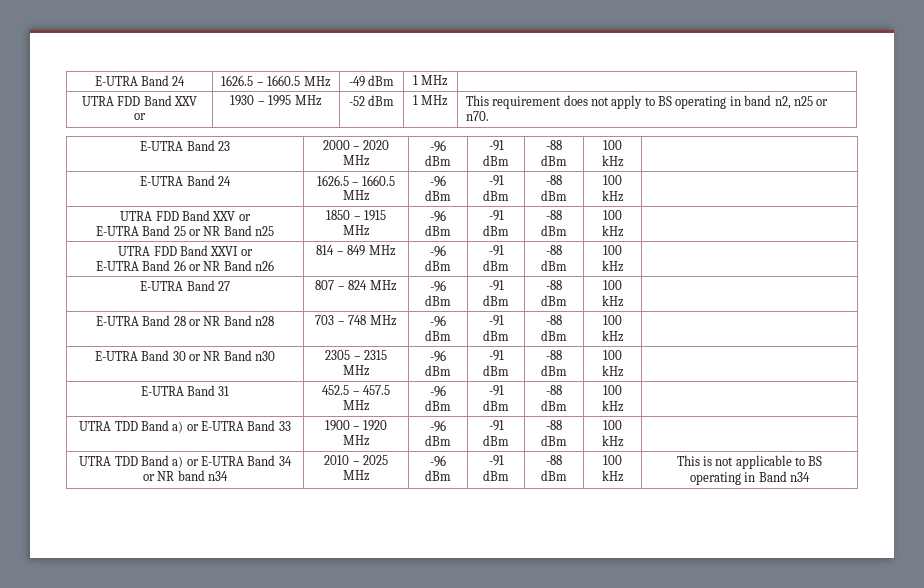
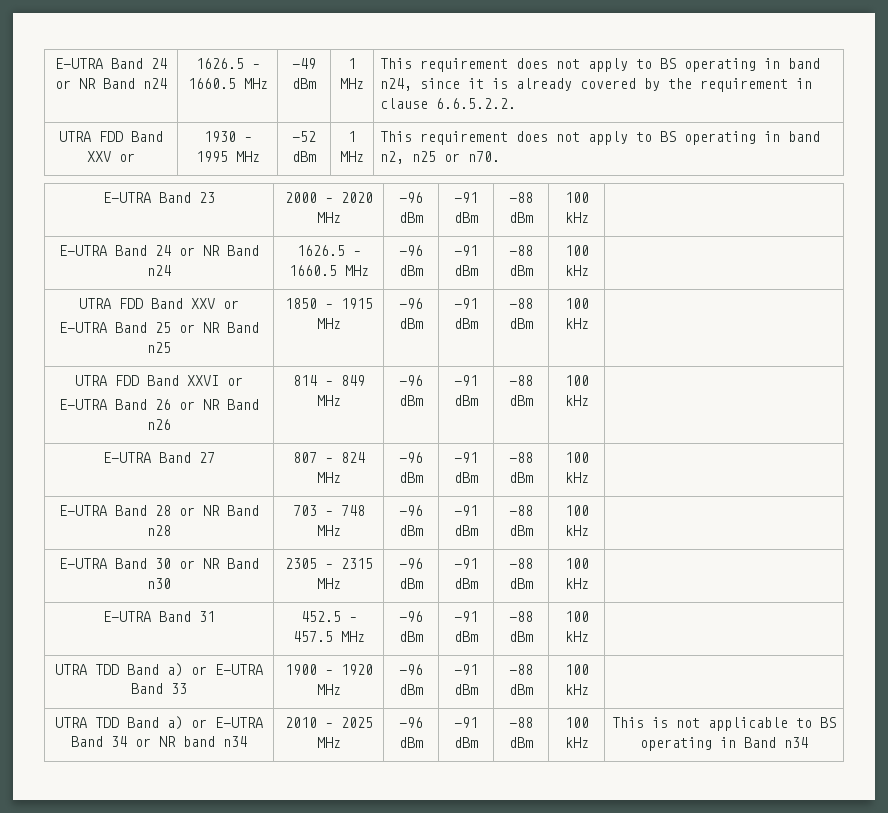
- E-UTRA Band 24 | 1626.5 – 1660.5 MHz | -49 dBm | 1 MHz |
+ E-UTRA Band 24 or NR Band n24 | 1626.5 – 1660.5 MHz | -49 dBm | 1 MHz | This requirement does not apply to BS operating in band n24, since it is already covered by the requirement in clause 6.6.5.2.2.
- E-UTRA Band 24 | 1626.5 – 1660.5 MHz | -96 dBm | -91 dBm | -88 dBm | 100 kHz |
+ E-UTRA Band 24 or NR Band n24 | 1626.5 – 1660.5 MHz | -96 dBm | -91 dBm | -88 dBm | 100 kHz |

